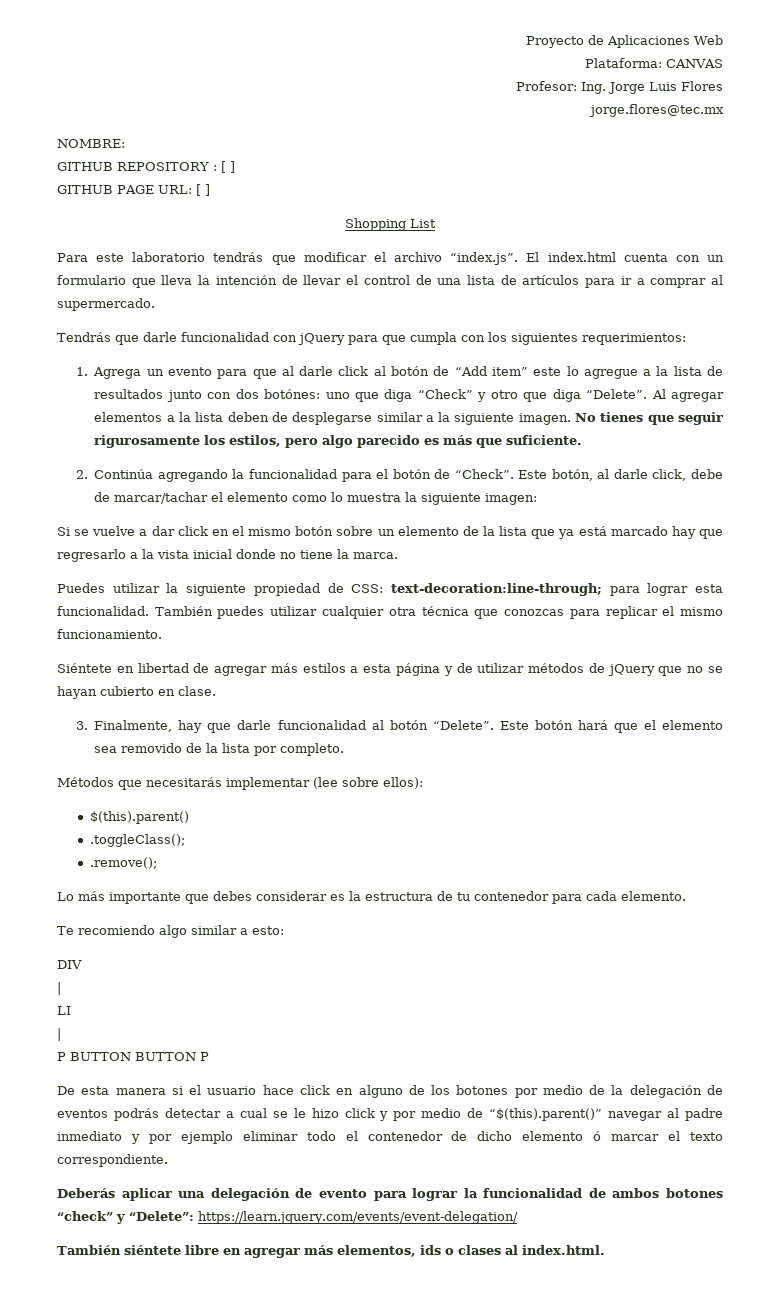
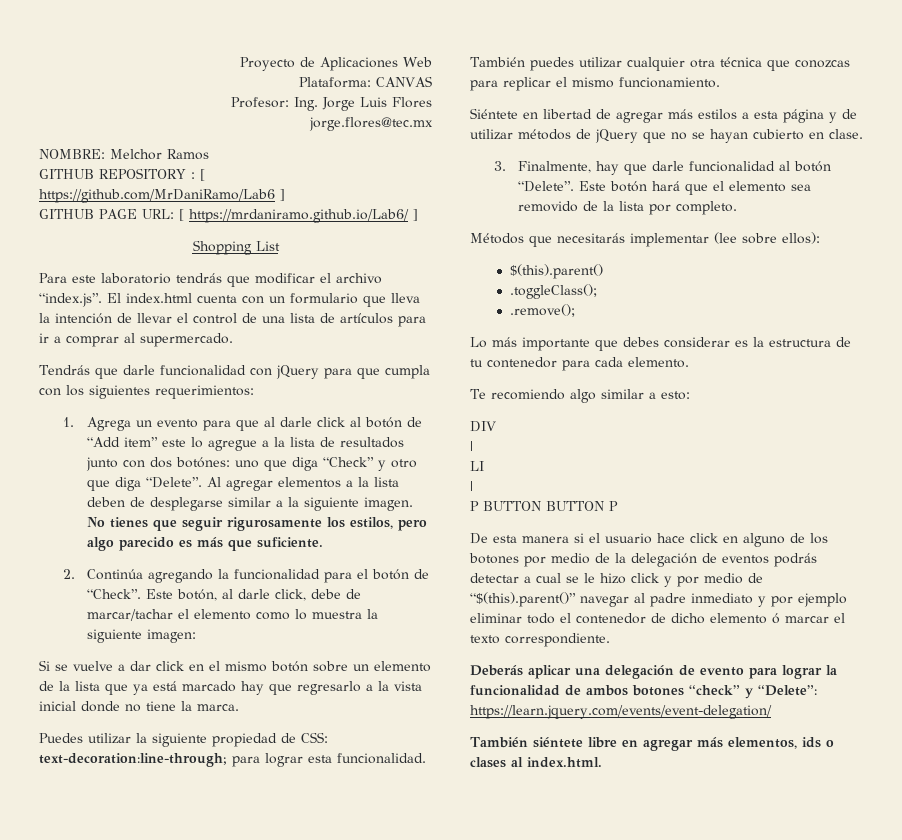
- NOMBRE:
+ NOMBRE: Melchor Ramos
- GITHUB REPOSITORY : [ ]
+ GITHUB REPOSITORY : [ https://github.com/MrDaniRamo/Lab6 ]
- GITHUB PAGE URL: [ ]
+ GITHUB PAGE URL: [ https://mrdaniramo.github.io/Lab6/ ]

